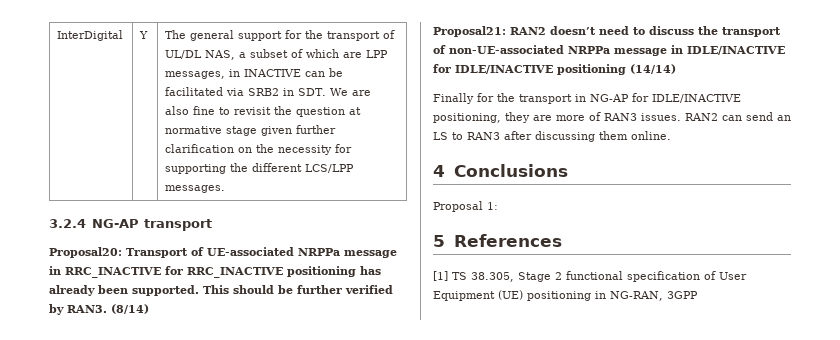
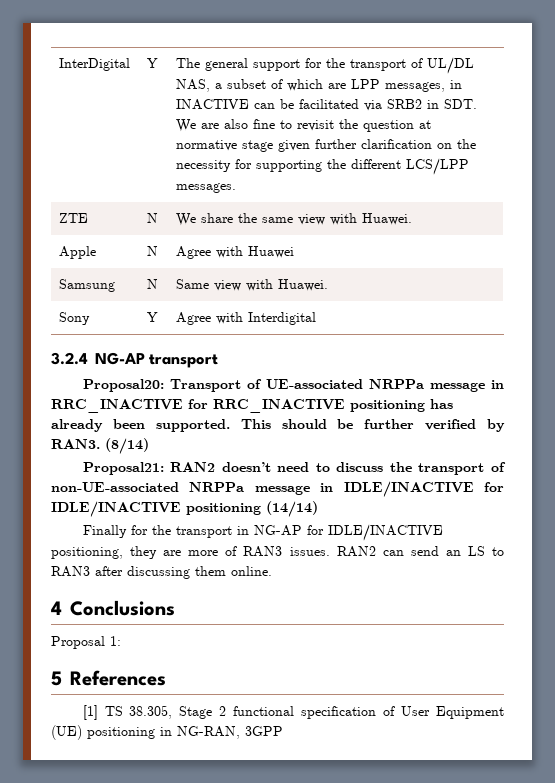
+ ZTE | N | We share the same view with Huawei.
+ Apple | N | Agree with Huawei
+ Samsung | N | Same view with Huawei.
+ Sony | Y | Agree with Interdigital

